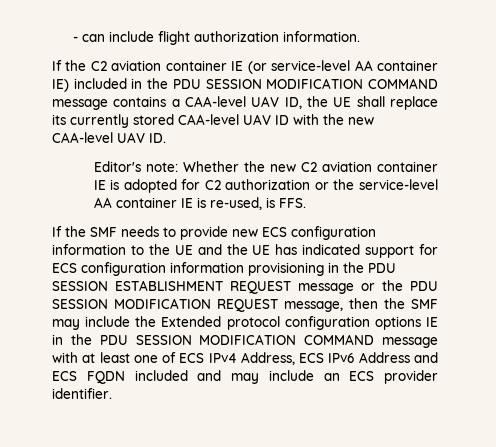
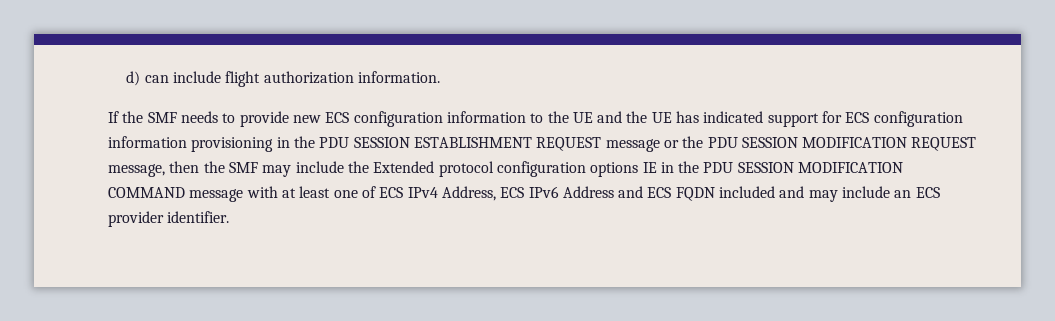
- - can include flight authorization information.
+ d) can include flight authorization information.
- If the C2 aviation container IE (or service-level AA container IE) included in the PDU SESSION MODIFICATION COMMAND message contains a CAA-level UAV ID, the UE shall replace its currently stored CAA-level UAV ID with the new CAA-level UAV ID.
- Editor's note: Whether the new C2 aviation container IE is adopted for C2 authorization or the service-level AA container IE is re-used, is FFS.

